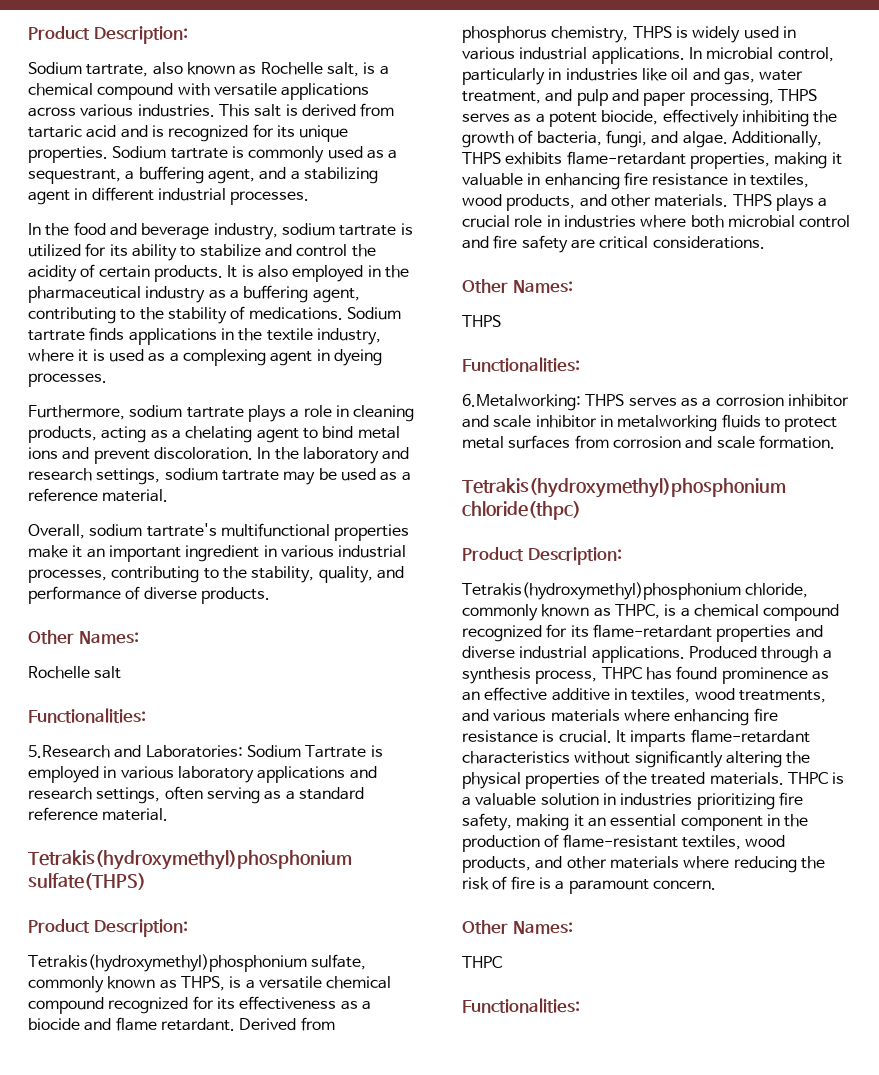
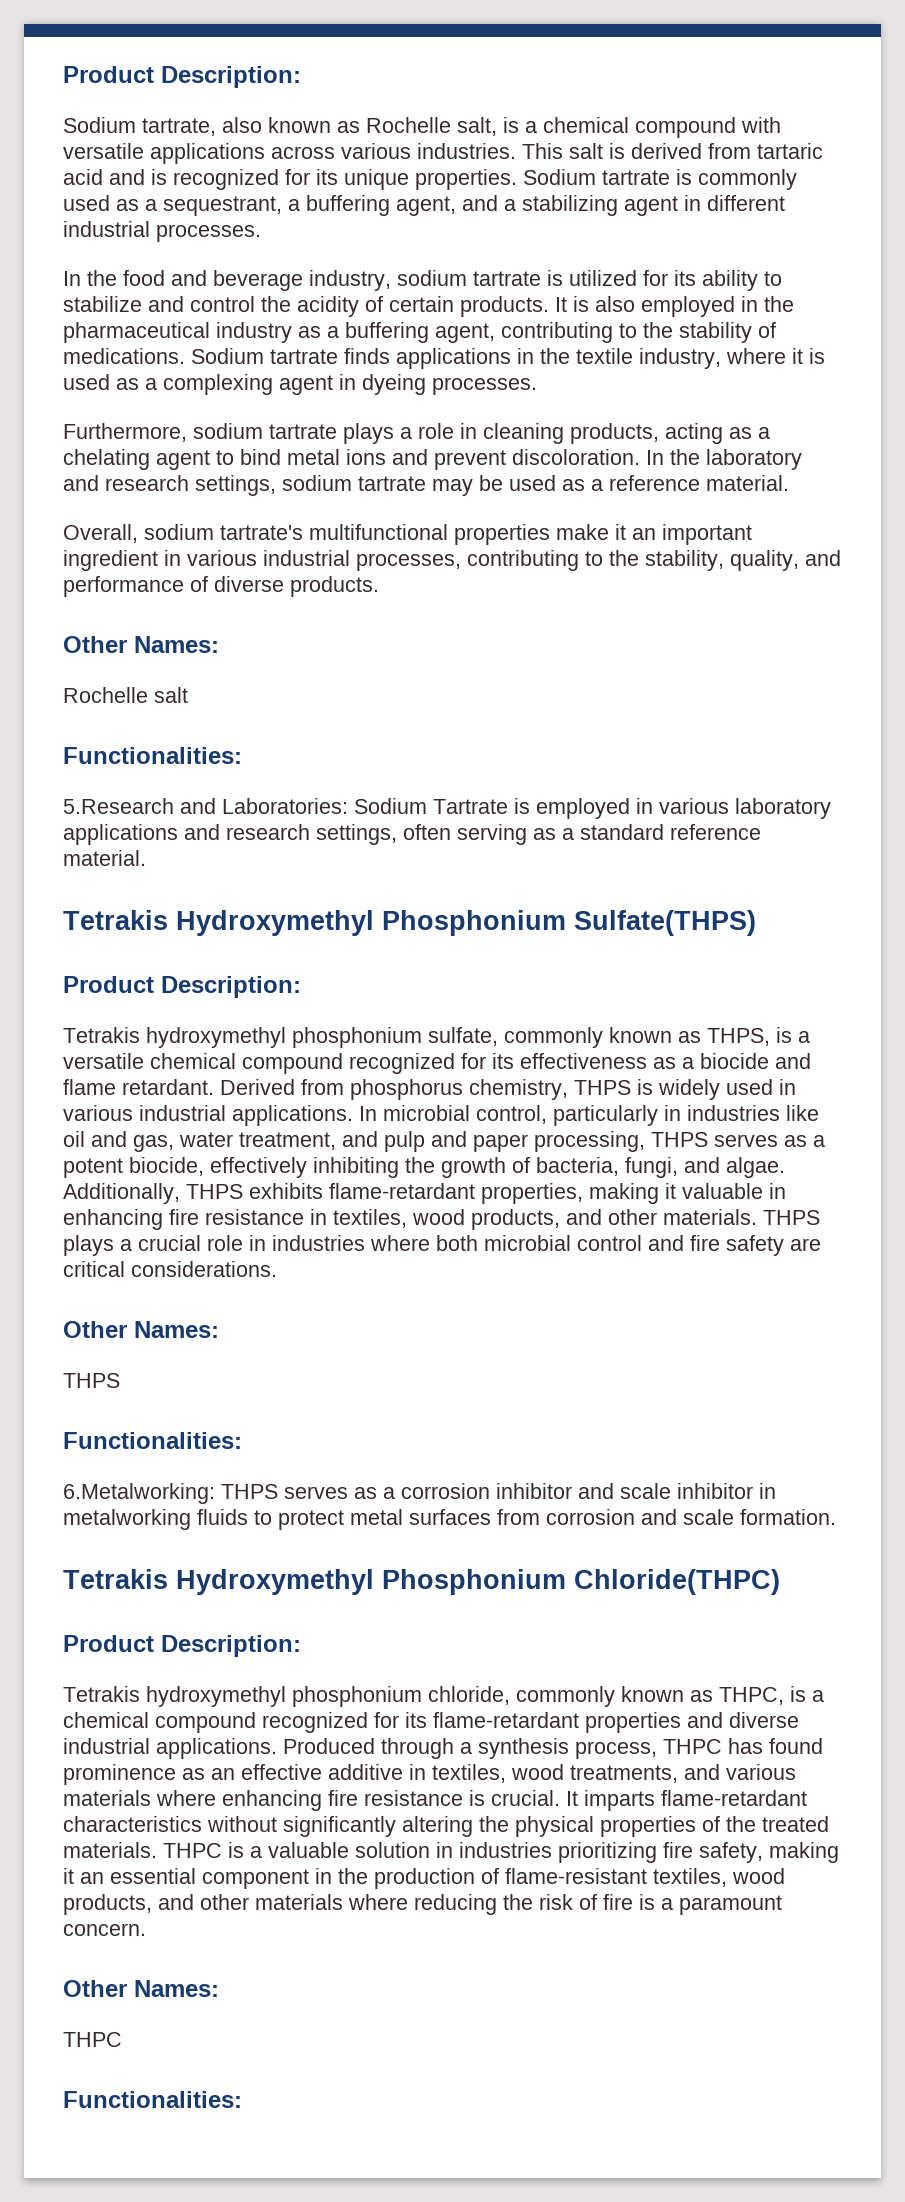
- Tetrakis(hydroxymethyl)phosphonium sulfate(THPS)
+ Tetrakis Hydroxymethyl Phosphonium Sulfate(THPS)
  Product Description:
- Tetrakis(hydroxymethyl)phosphonium sulfate, commonly known as THPS, is a versatile chemical compound recognized for its effectiveness as a biocide and flame retardant.
+ Tetrakis hydroxymethyl phosphonium sulfate, commonly known as THPS, is a versatile chemical compound recognized for its effectiveness as a biocide and flame retardant.
- Tetrakis(hydroxymethyl)phosphonium chloride(thpc)
+ Tetrakis Hydroxymethyl Phosphonium Chloride(THPC)
  Product Description:
- Tetrakis(hydroxymethyl)phosphonium chloride, commonly known as THPC, is a chemical compound recognized for its flame-retardant properties and diverse industrial applications.
+ Tetrakis hydroxymethyl phosphonium chloride, commonly known as THPC, is a chemical compound recognized for its flame-retardant properties and diverse industrial applications.

